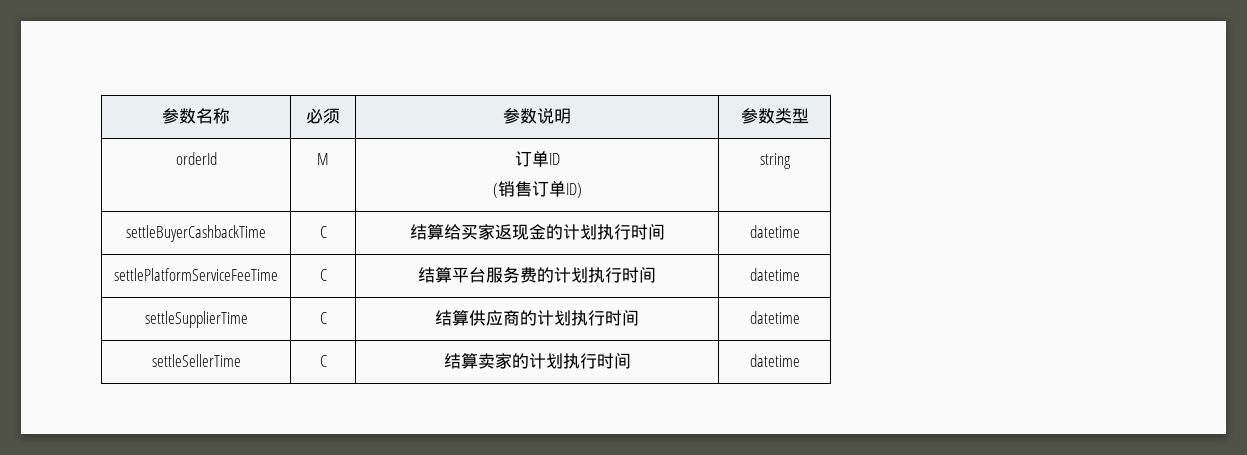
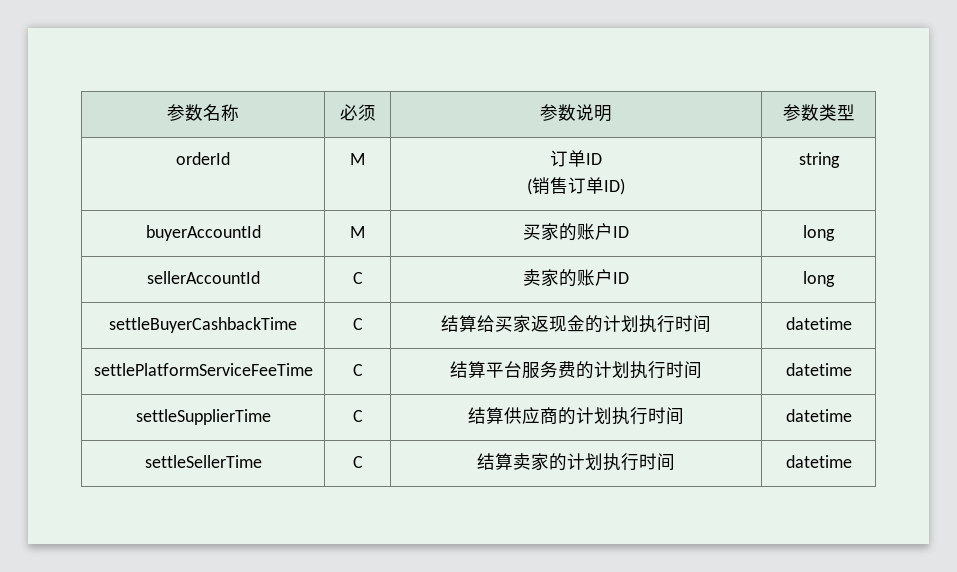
+ buyerAccountId | M | 买家的账户ID | long
+ sellerAccountId | C | 卖家的账户ID | long

